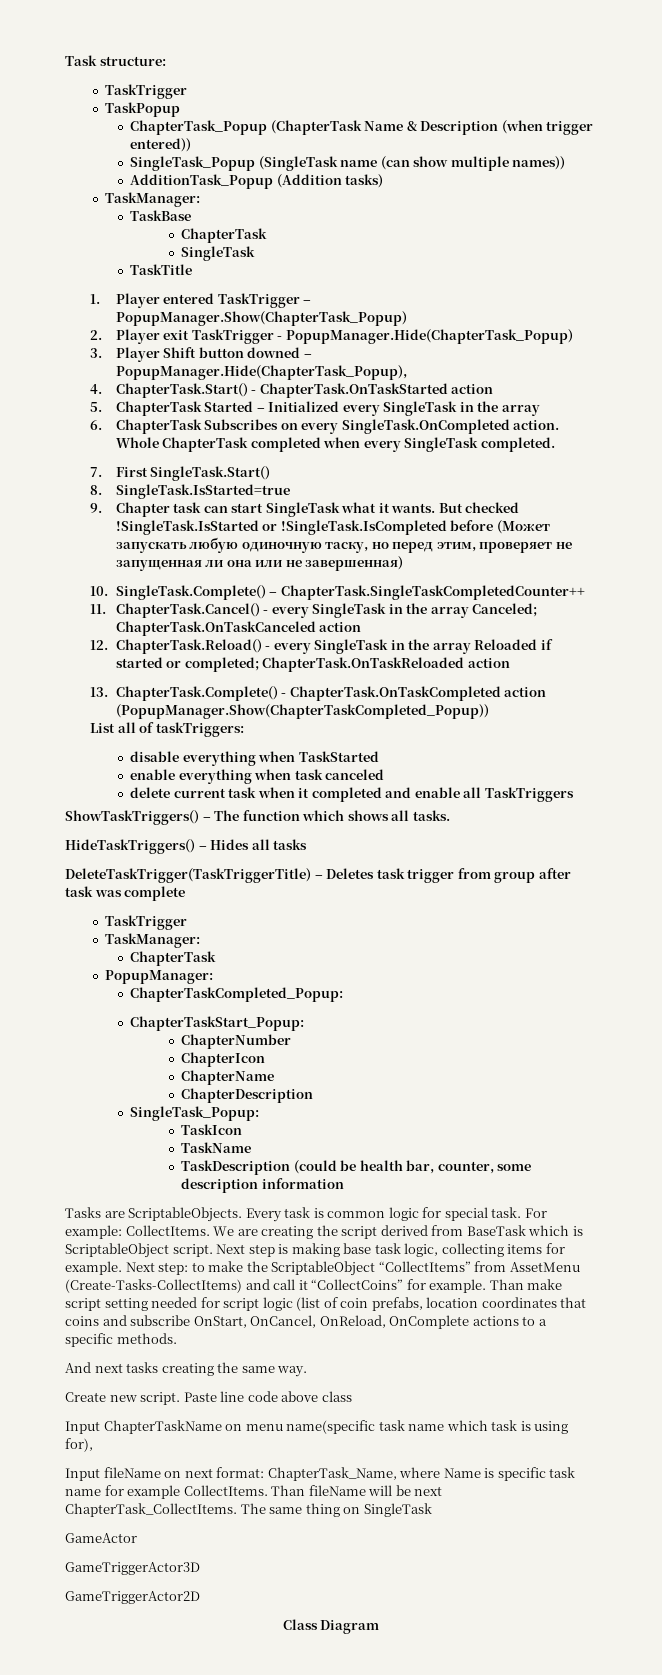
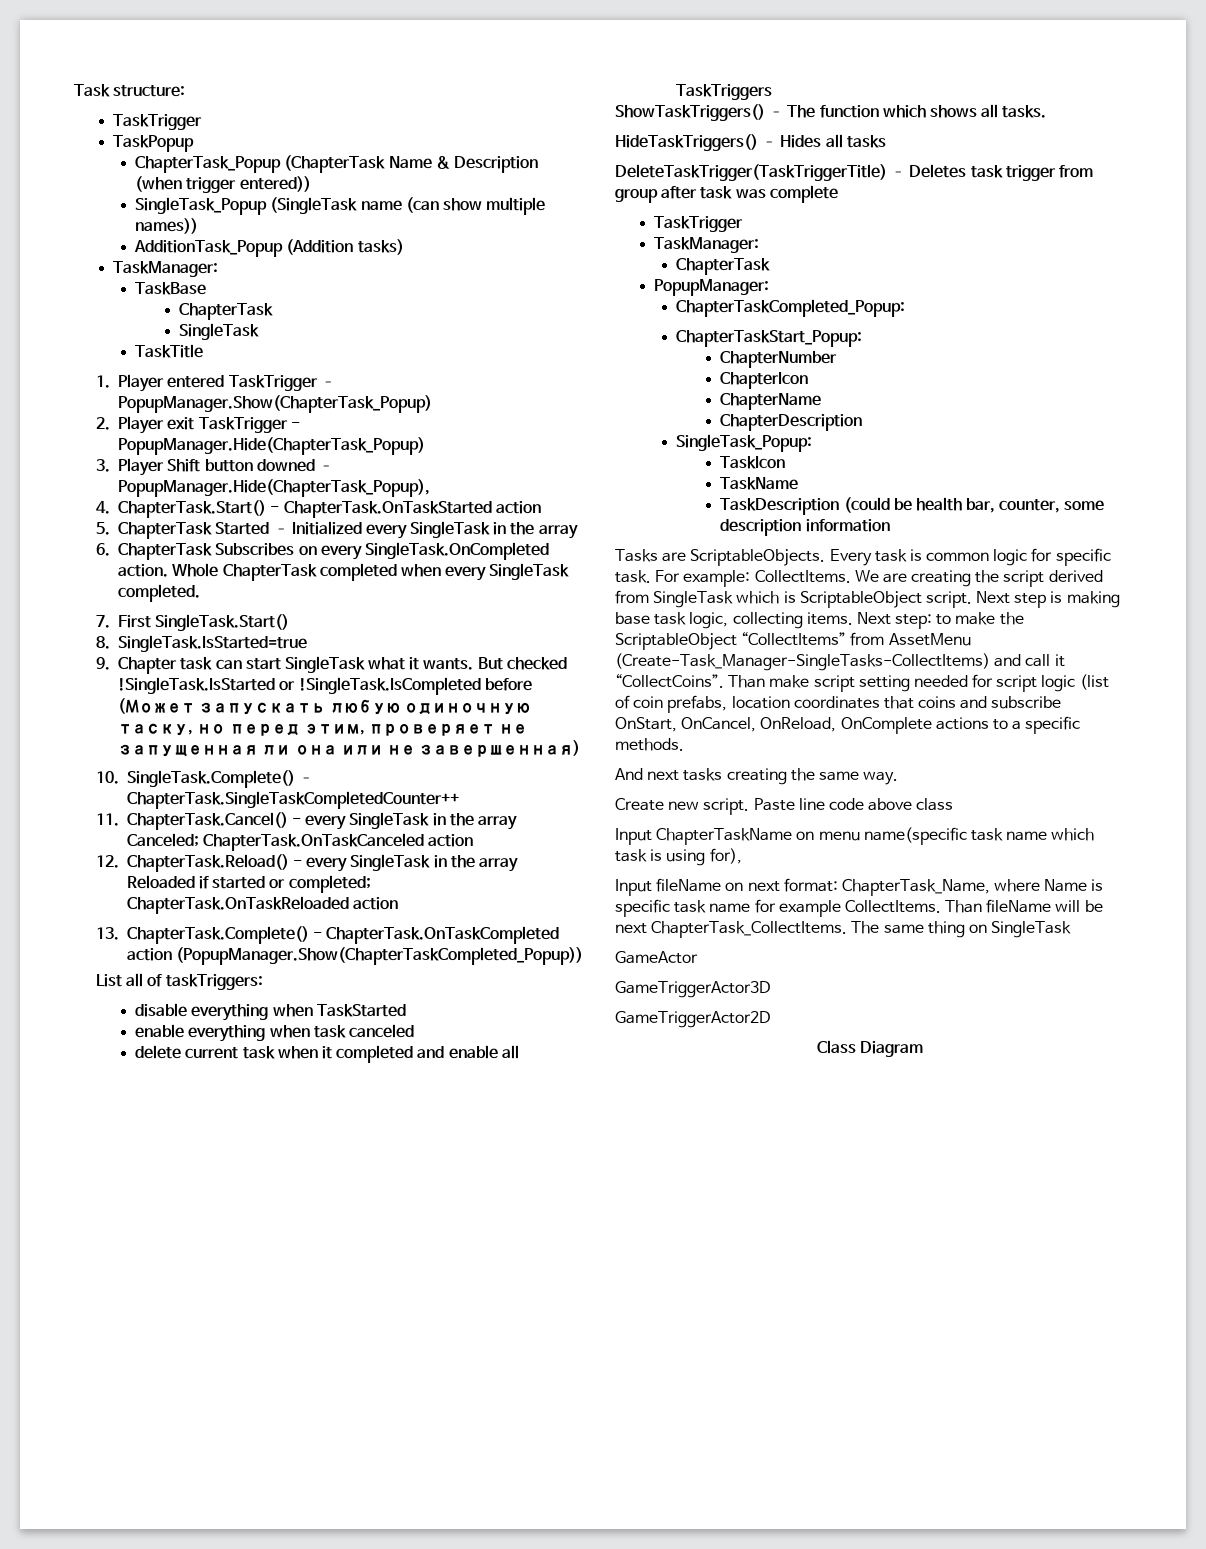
- Every task is common logic for special task.
+ Every task is common logic for specific task.
- We are creating the script derived from BaseTask which is ScriptableObject script.
+ We are creating the script derived from SingleTask which is ScriptableObject script.
- Next step is making base task logic, collecting items for example.
+ Next step is making base task logic, collecting items.
- Next step: to make the ScriptableObject “CollectItems” from AssetMenu (Create-Tasks-CollectItems) and call it “CollectCoins” for example.
+ Next step: to make the ScriptableObject “CollectItems” from AssetMenu (Create-Task_Manager-SingleTasks-CollectItems) and call it “CollectCoins”.

